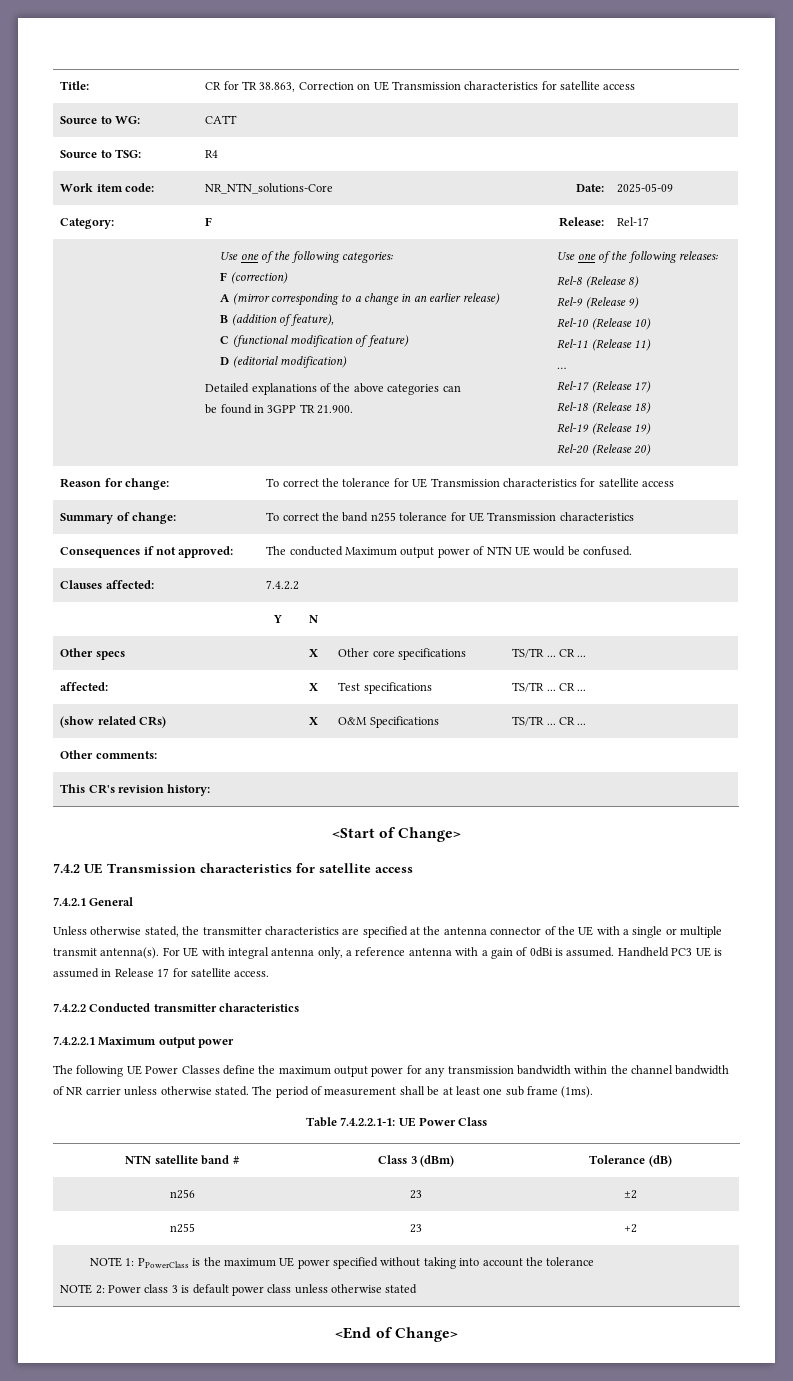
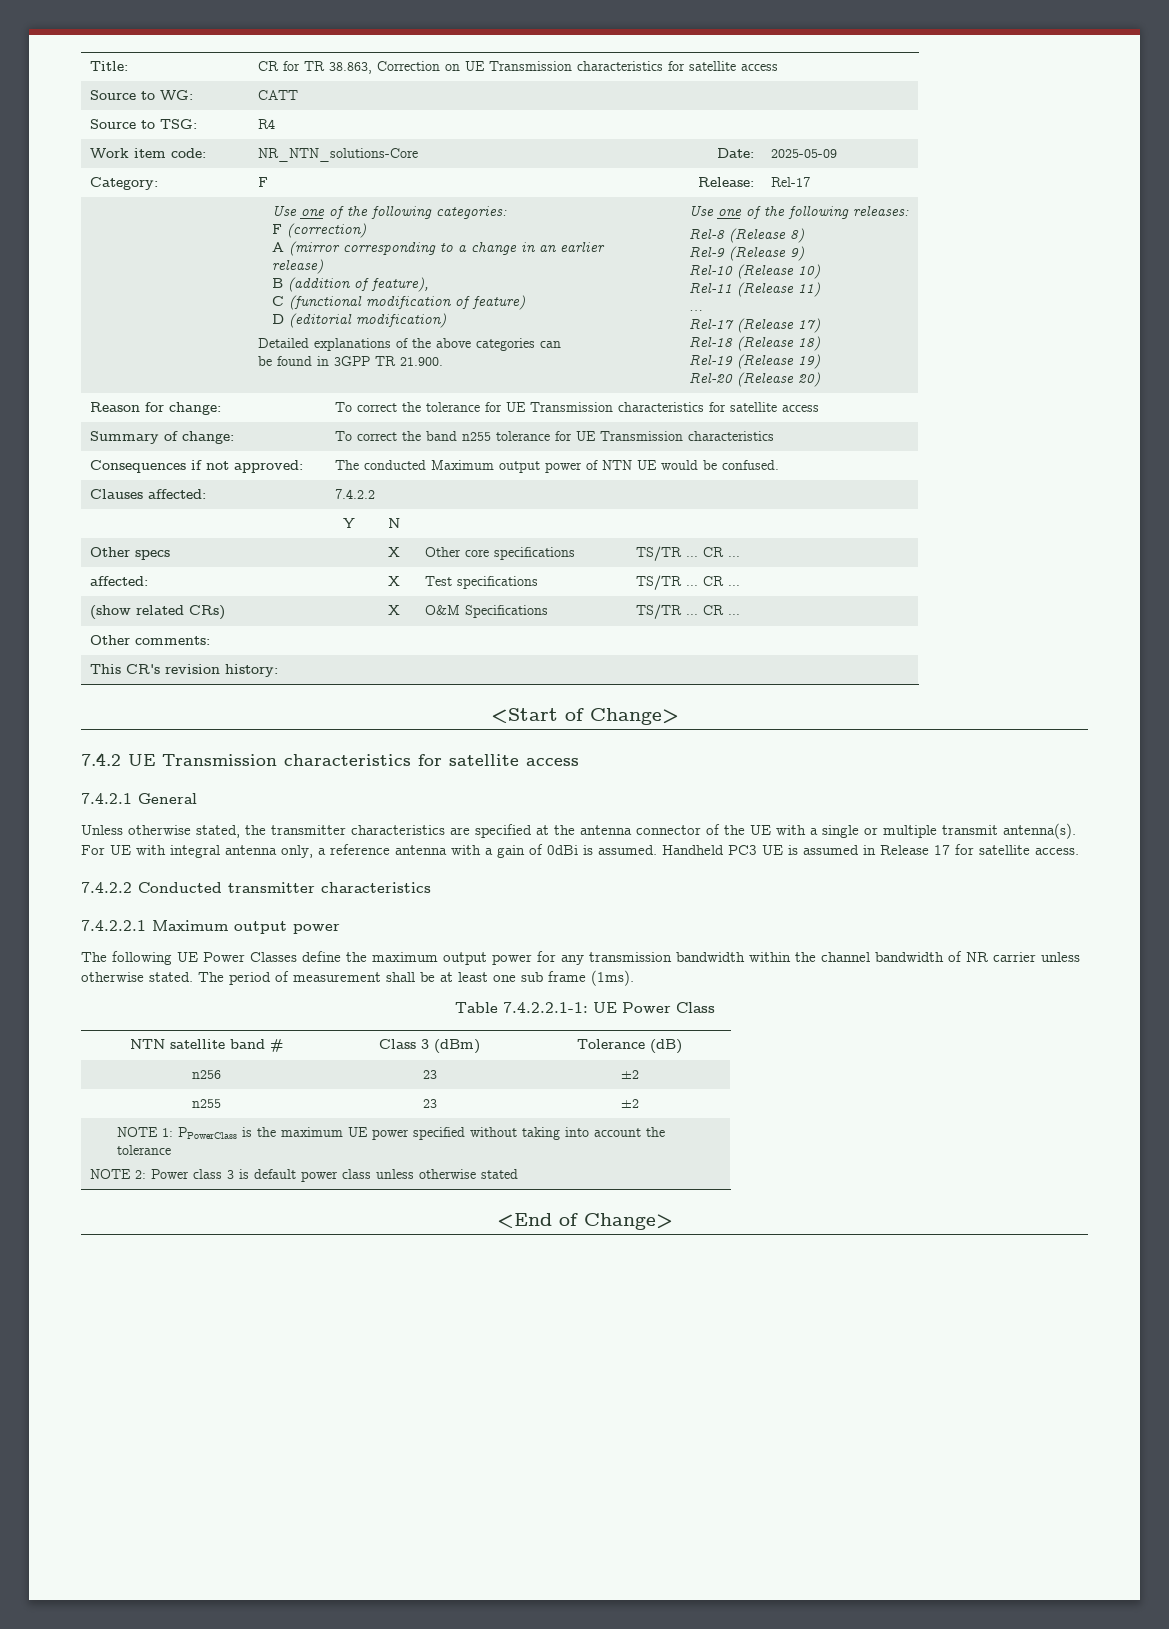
- n255 | 23 | +2
+ n255 | 23 | ±2

